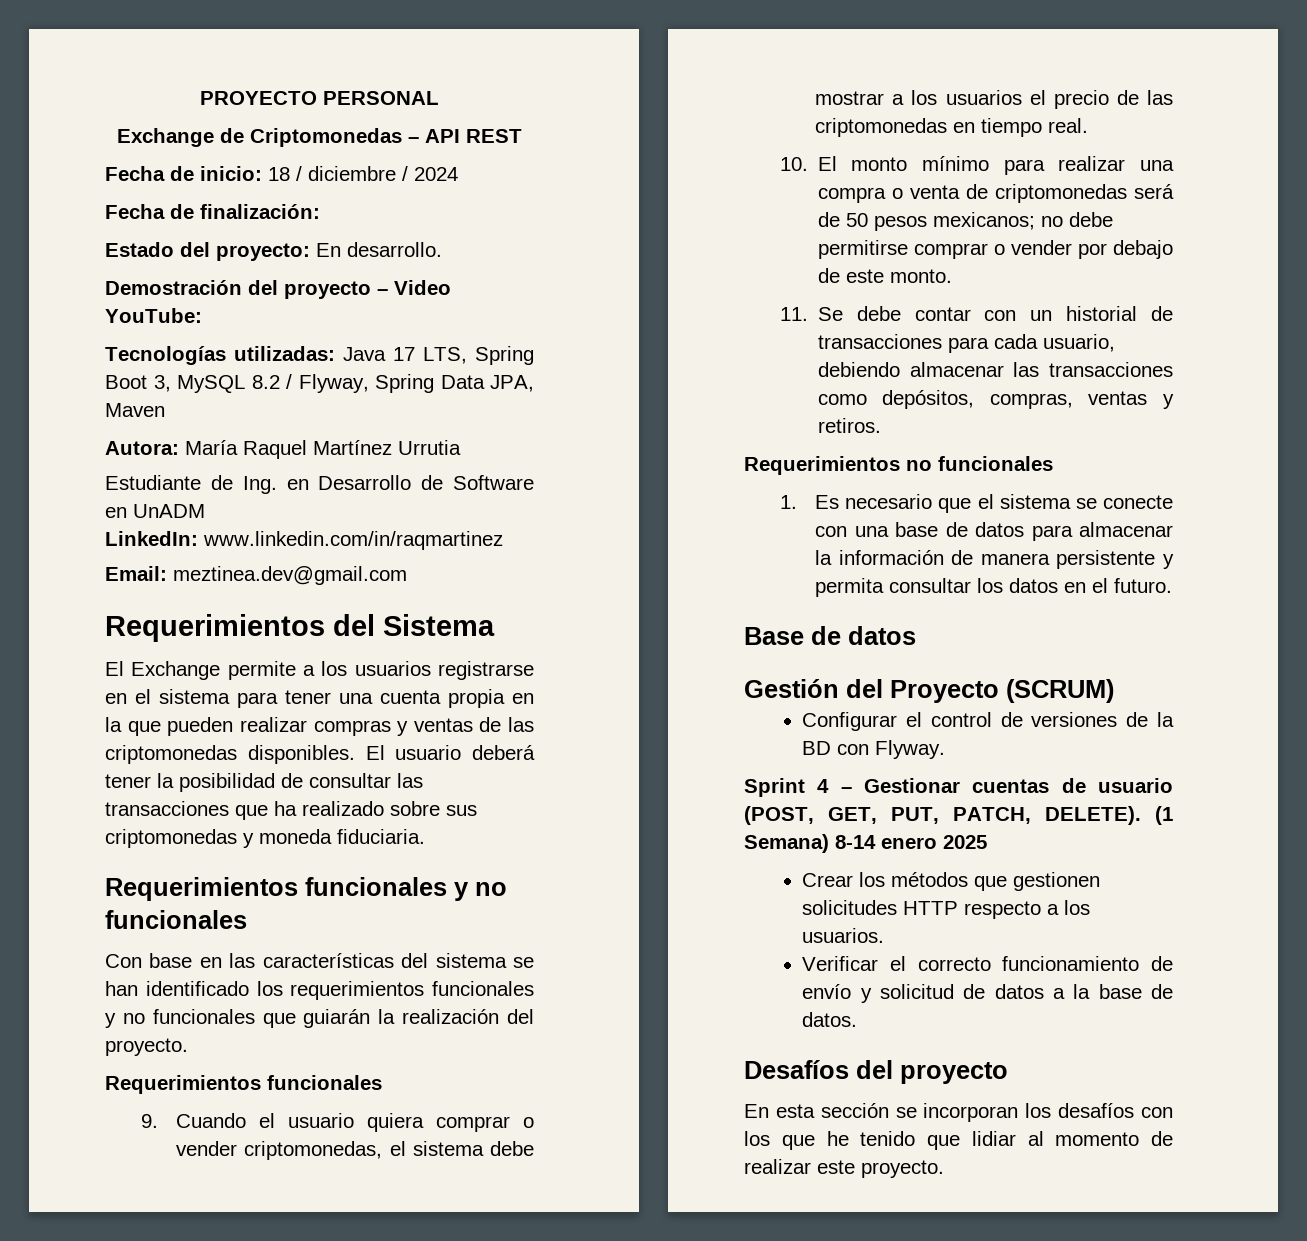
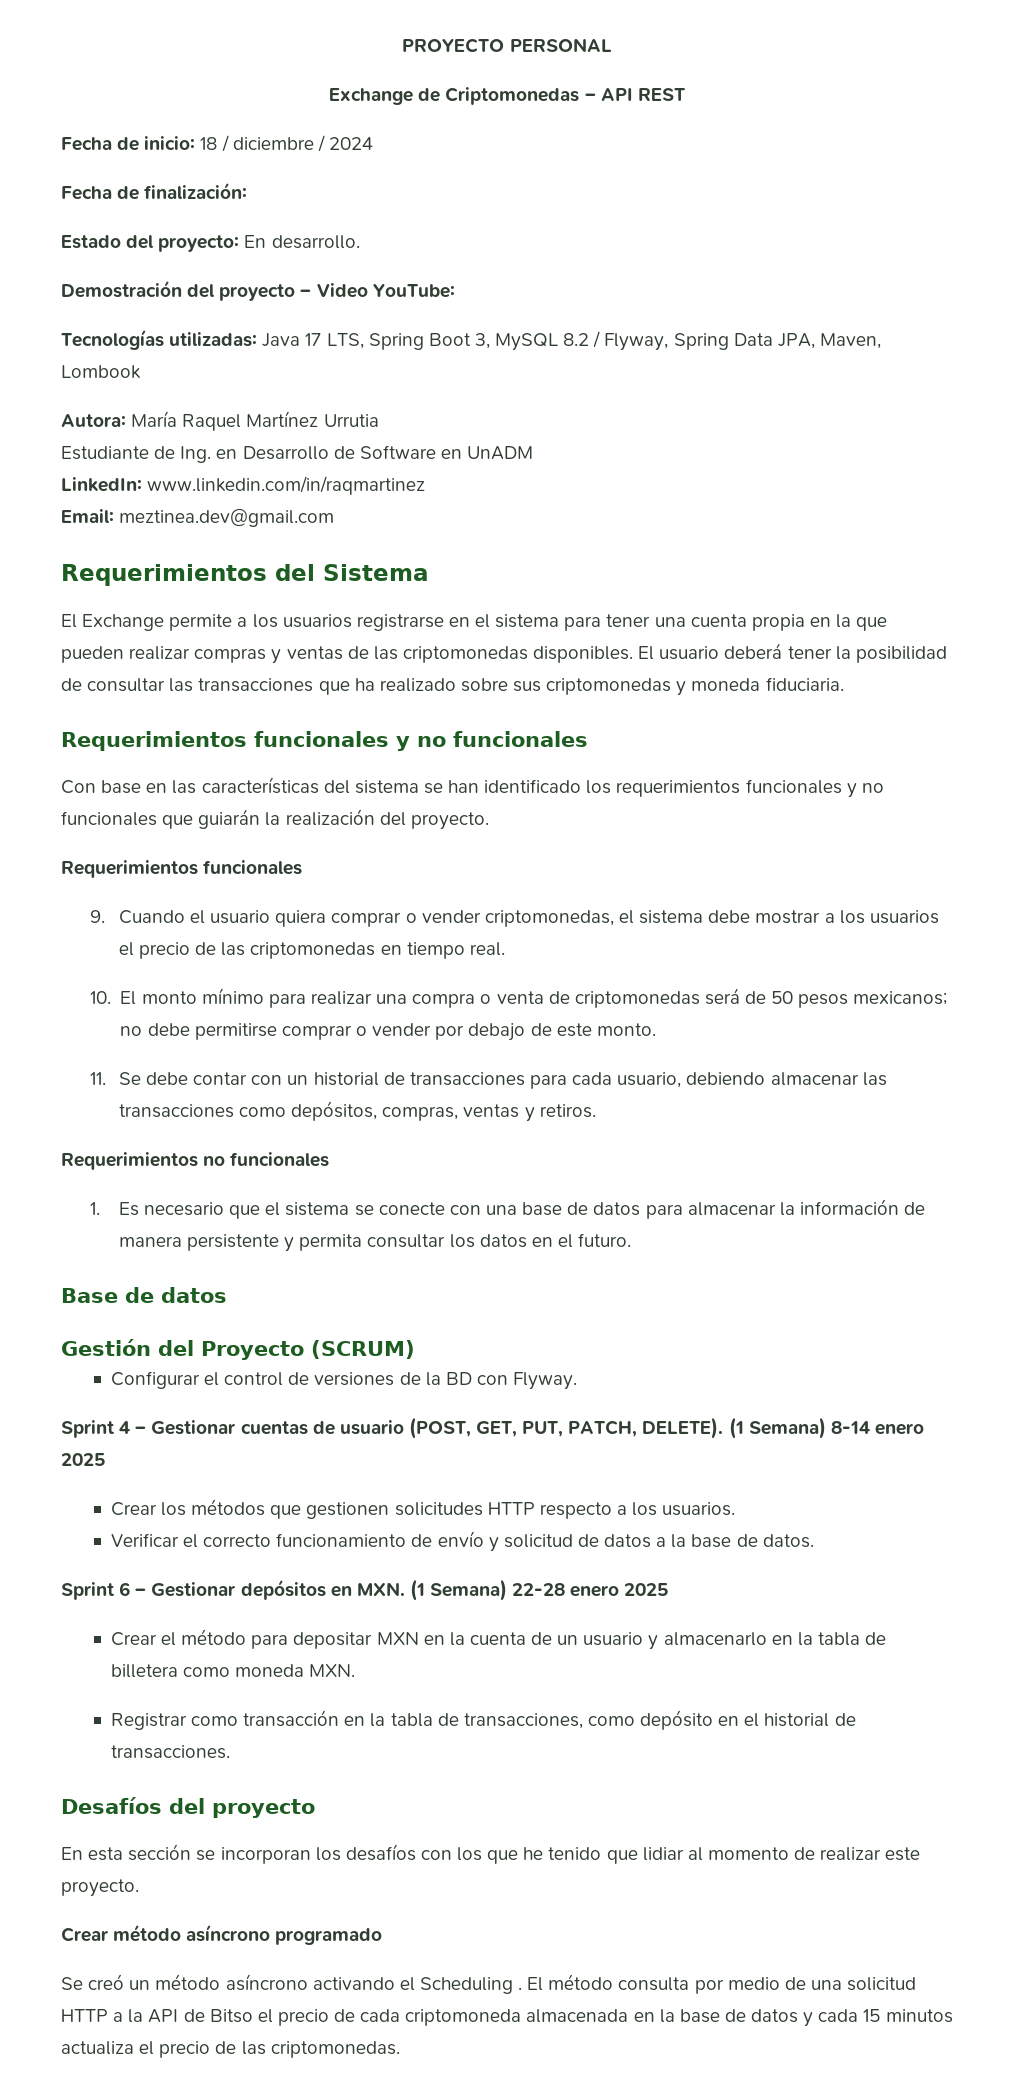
- Tecnologías utilizadas: Java 17 LTS, Spring Boot 3, MySQL 8.2 / Flyway, Spring Data JPA, Maven
+ Tecnologías utilizadas: Java 17 LTS, Spring Boot 3, MySQL 8.2 / Flyway, Spring Data JPA, Maven, Lombook
+ Sprint 6 – Gestionar depósitos en MXN. (1 Semana) 22-28 enero 2025
+ Crear el método para depositar MXN en la cuenta de un usuario y almacenarlo en la tabla de billetera como moneda MXN.
+ Registrar como transacción en la tabla de transacciones, como depósito en el historial de transacciones.
+ Crear método asíncrono programado
+ Se creó un método asíncrono activando el Scheduling . El método consulta por medio de una solicitud HTTP a la API de Bitso el precio de cada criptomoneda almacenada en la base de datos y cada 15 minutos actualiza el precio de las criptomonedas.

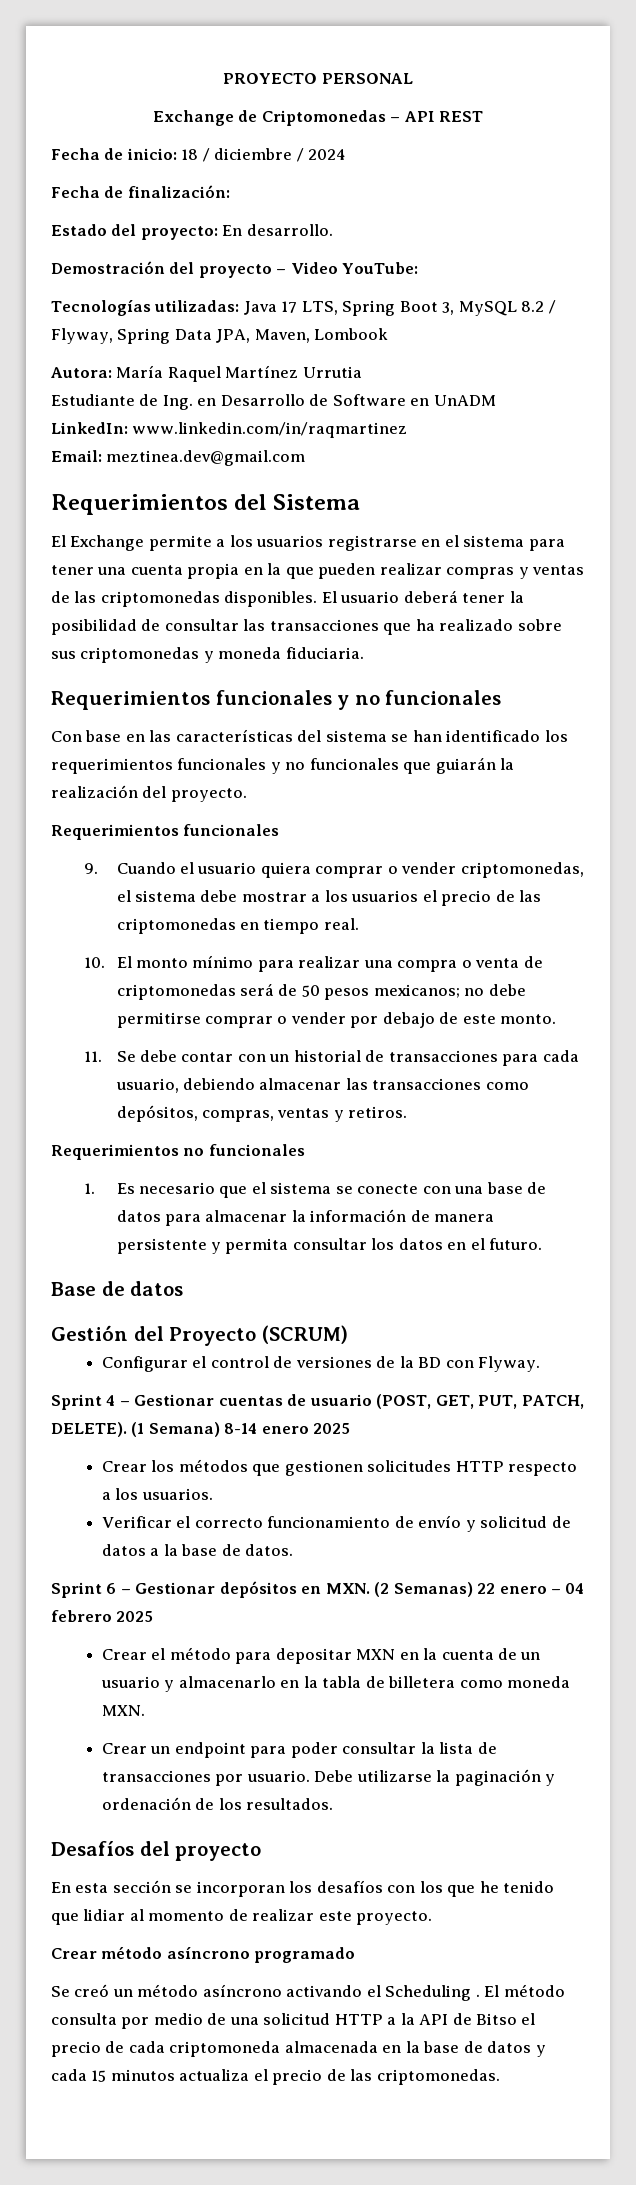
- Sprint 6 – Gestionar depósitos en MXN. (1 Semana) 22-28 enero 2025
+ Sprint 6 – Gestionar depósitos en MXN. (2 Semanas) 22 enero – 04 febrero 2025
- Registrar como transacción en la tabla de transacciones, como depósito en el historial de transacciones.
+ Crear un endpoint para poder consultar la lista de transacciones por usuario. Debe utilizarse la paginación y ordenación de los resultados.

